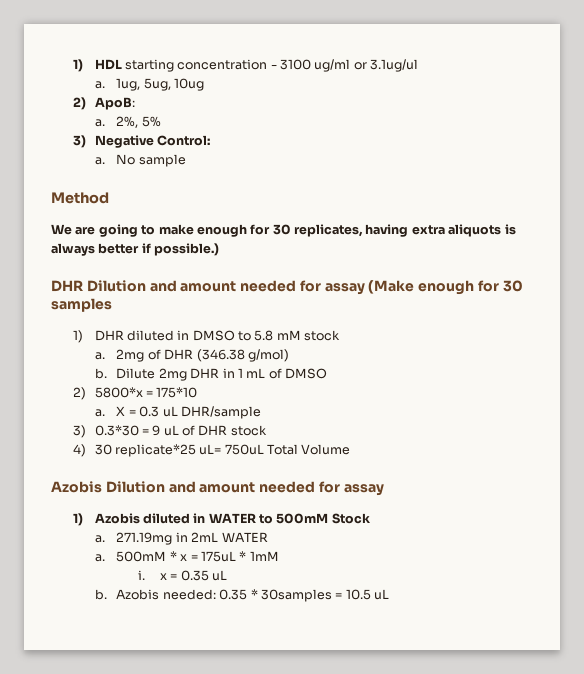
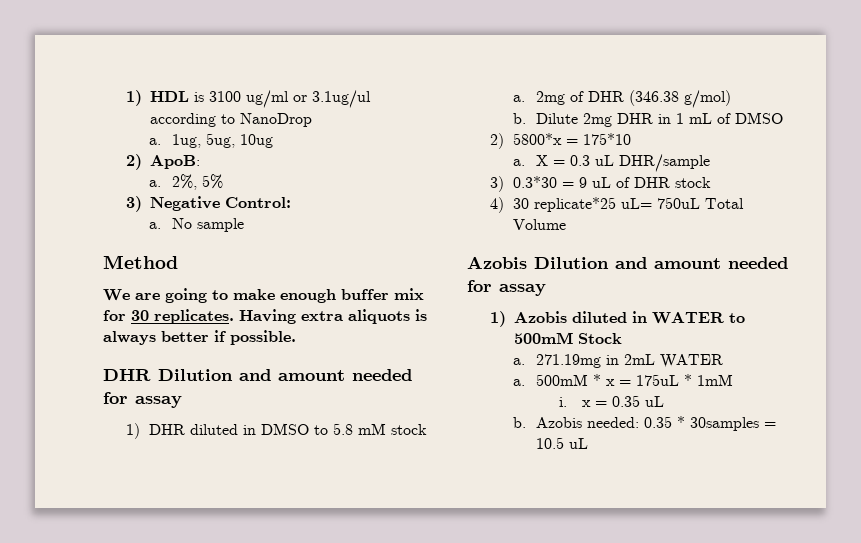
- 1) HDL starting concentration - 3100 ug/ml or 3.1ug/ul
+ 1) HDL is 3100 ug/ml or 3.1ug/ul according to NanoDrop
- We are going to make enough for 30 replicates, having extra aliquots is always better if possible.)
+ We are going to make enough buffer mix for 30 replicates. Having extra aliquots is always better if possible.
- DHR Dilution and amount needed for assay (Make enough for 30 samples
+ DHR Dilution and amount needed for assay

